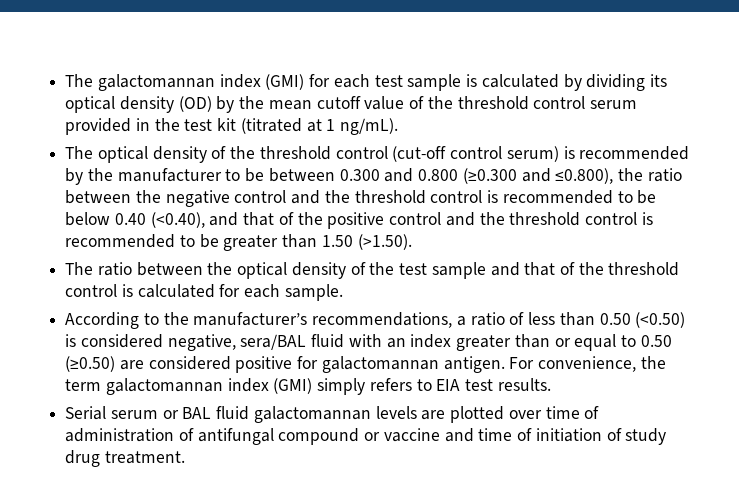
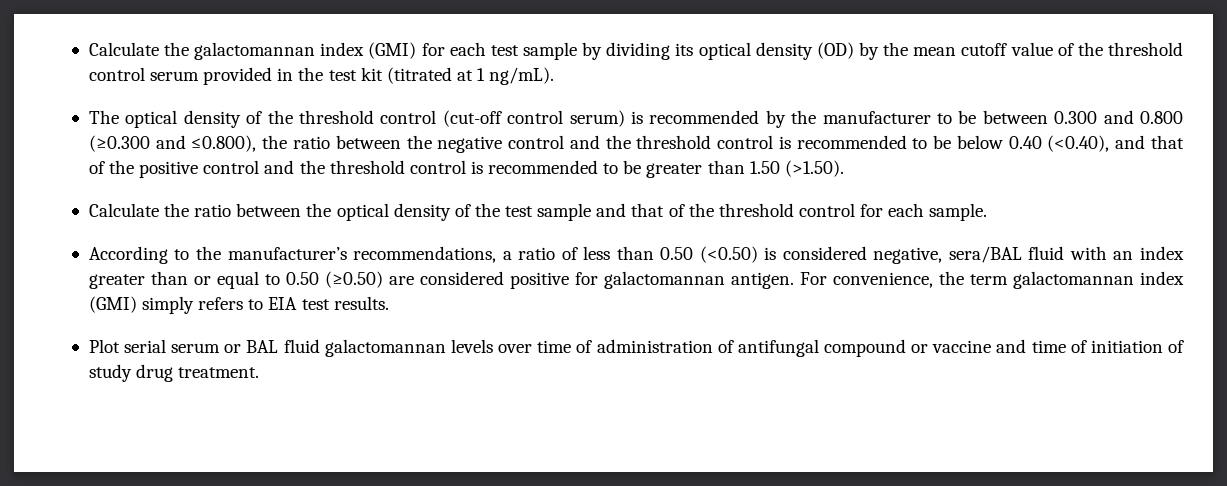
- The galactomannan index (GMI) for each test sample is calculated by dividing its optical density (OD) by the mean cutoff value of the threshold control serum provided in the test kit (titrated at 1 ng/mL).
+ Calculate the galactomannan index (GMI) for each test sample by dividing its optical density (OD) by the mean cutoff value of the threshold control serum provided in the test kit (titrated at 1 ng/mL).
- The ratio between the optical density of the test sample and that of the threshold control is calculated for each sample.
+ Calculate the ratio between the optical density of the test sample and that of the threshold control for each sample.
- Serial serum or BAL fluid galactomannan levels are plotted over time of administration of antifungal compound or vaccine and time of initiation of study drug treatment.
+ Plot serial serum or BAL fluid galactomannan levels over time of administration of antifungal compound or vaccine and time of initiation of study drug treatment.

